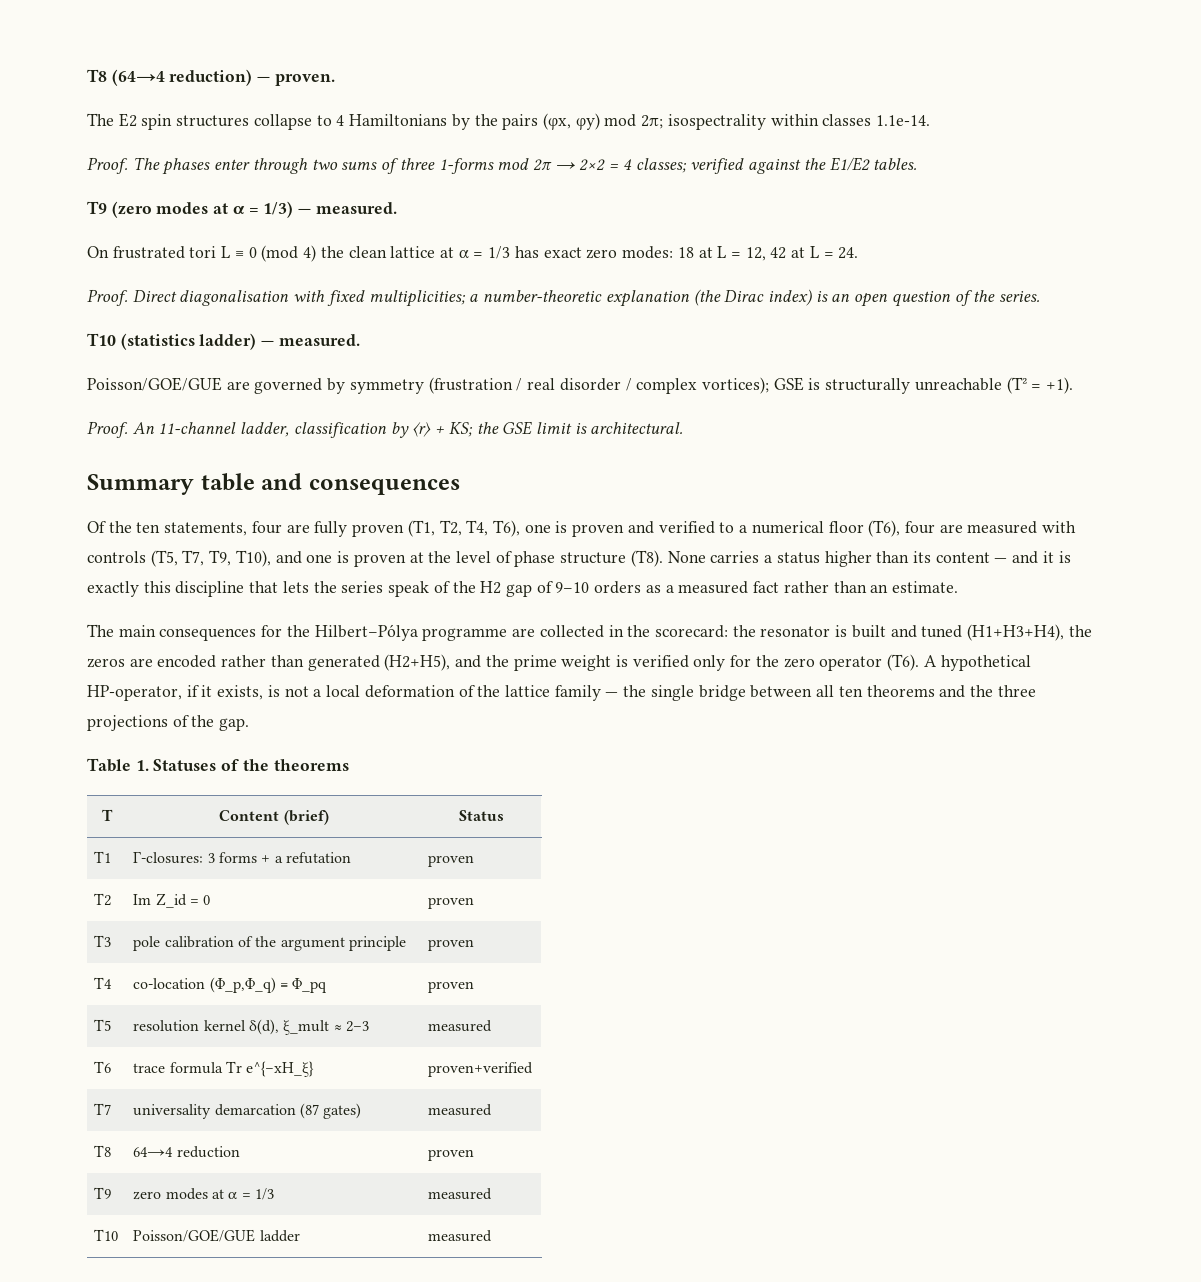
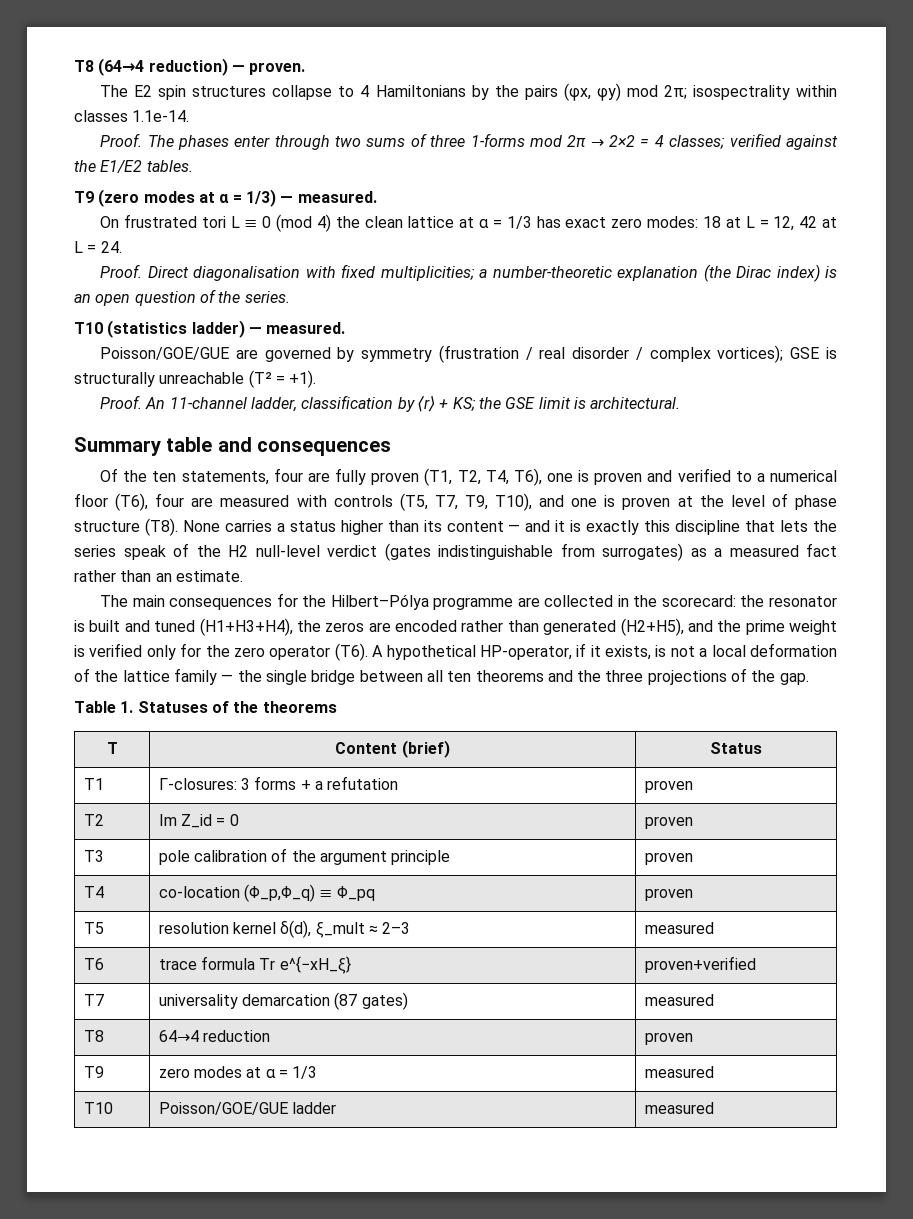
- Of the ten statements, four are fully proven (T1, T2, T4, T6), one is proven and verified to a numerical floor (T6), four are measured with controls (T5, T7, T9, T10), and one is proven at the level of phase structure (T8). None carries a status higher than its content — and it is exactly this discipline that lets the series speak of the H2 gap of 9–10 orders as a measured fact rather than an estimate.
+ Of the ten statements, four are fully proven (T1, T2, T4, T6), one is proven and verified to a numerical floor (T6), four are measured with controls (T5, T7, T9, T10), and one is proven at the level of phase structure (T8). None carries a status higher than its content — and it is exactly this discipline that lets the series speak of the H2 null-level verdict (gates indistinguishable from surrogates) as a measured fact rather than an estimate.

